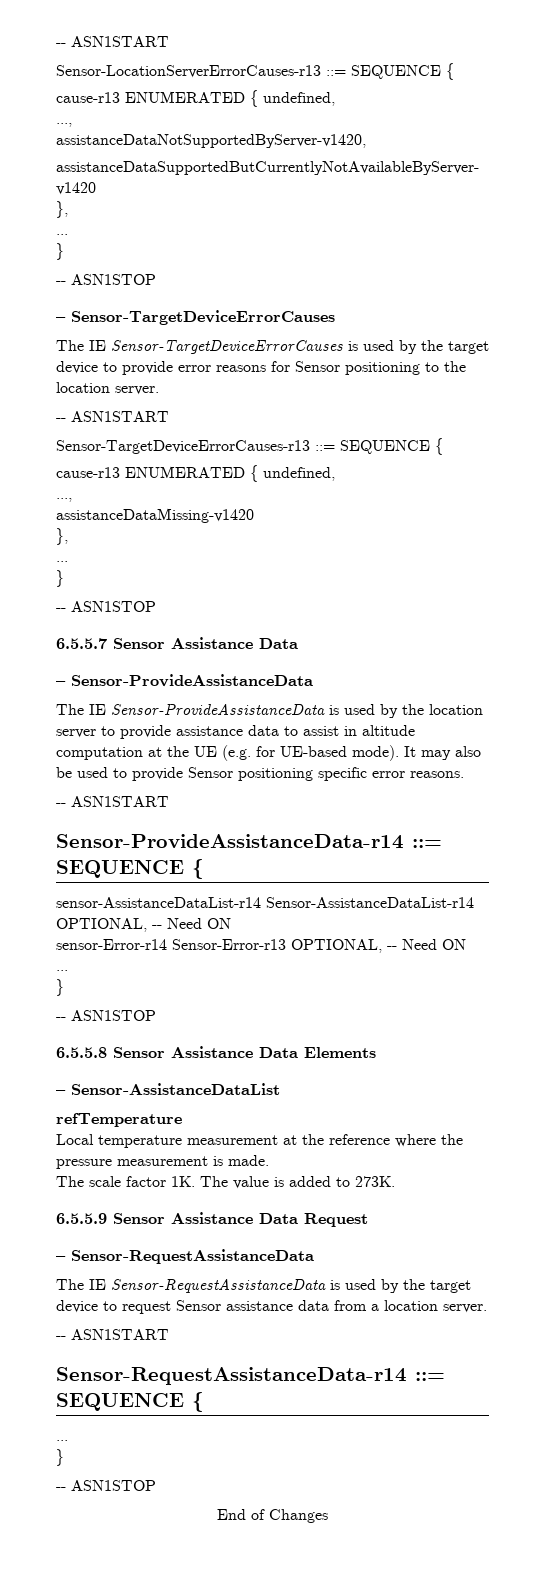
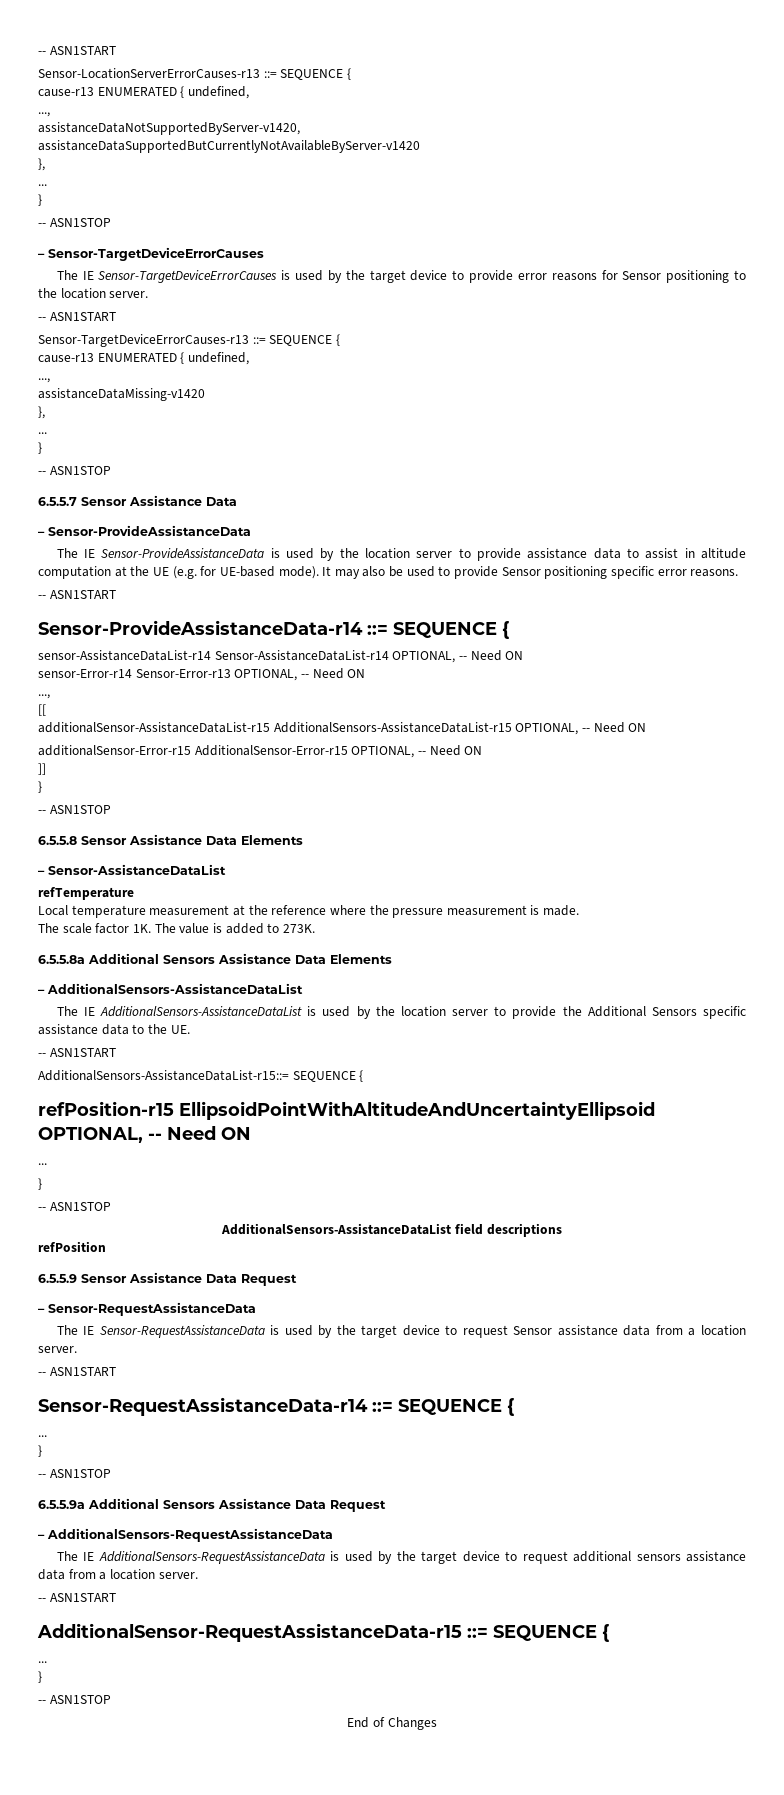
  sensor-Error-r14 Sensor-Error-r13 OPTIONAL, -- Need ON
- ...
+ ...,
+ [[
+ additionalSensor-AssistanceDataList-r15 AdditionalSensors-AssistanceDataList-r15 OPTIONAL, -- Need ON
+ additionalSensor-Error-r15 AdditionalSensor-Error-r15 OPTIONAL, -- Need ON
+ ]]
+ 6.5.5.8a Additional Sensors Assistance Data Elements
+ – AdditionalSensors-AssistanceDataList
+ The IE AdditionalSensors-AssistanceDataList is used by the location server to provide the Additional Sensors specific assistance data to the UE.
+ -- ASN1START
+ AdditionalSensors-AssistanceDataList-r15::= SEQUENCE {
+ refPosition-r15 EllipsoidPointWithAltitudeAndUncertaintyEllipsoid OPTIONAL, -- Need ON
+ ...
+ }
+ -- ASN1STOP
+ AdditionalSensors-AssistanceDataList field descriptions
+ refPosition
+ 6.5.5.9a Additional Sensors Assistance Data Request
+ – AdditionalSensors-RequestAssistanceData
+ The IE AdditionalSensors-RequestAssistanceData is used by the target device to request additional sensors assistance data from a location server.
+ -- ASN1START
+ AdditionalSensor-RequestAssistanceData-r15 ::= SEQUENCE {
+ ...
+ }
+ -- ASN1STOP

